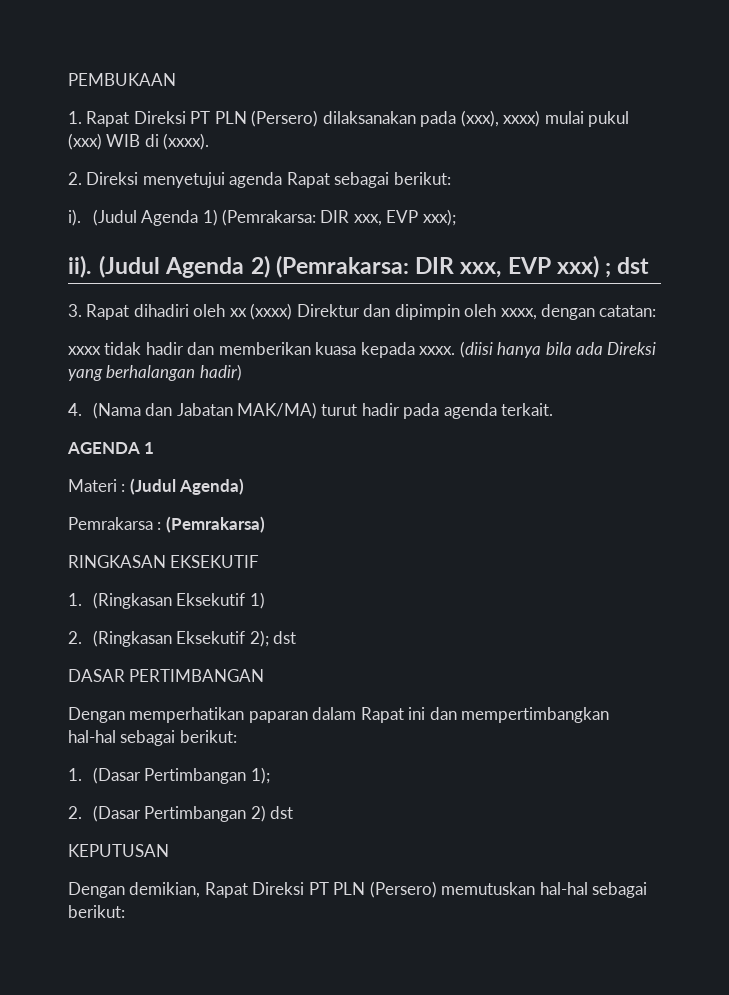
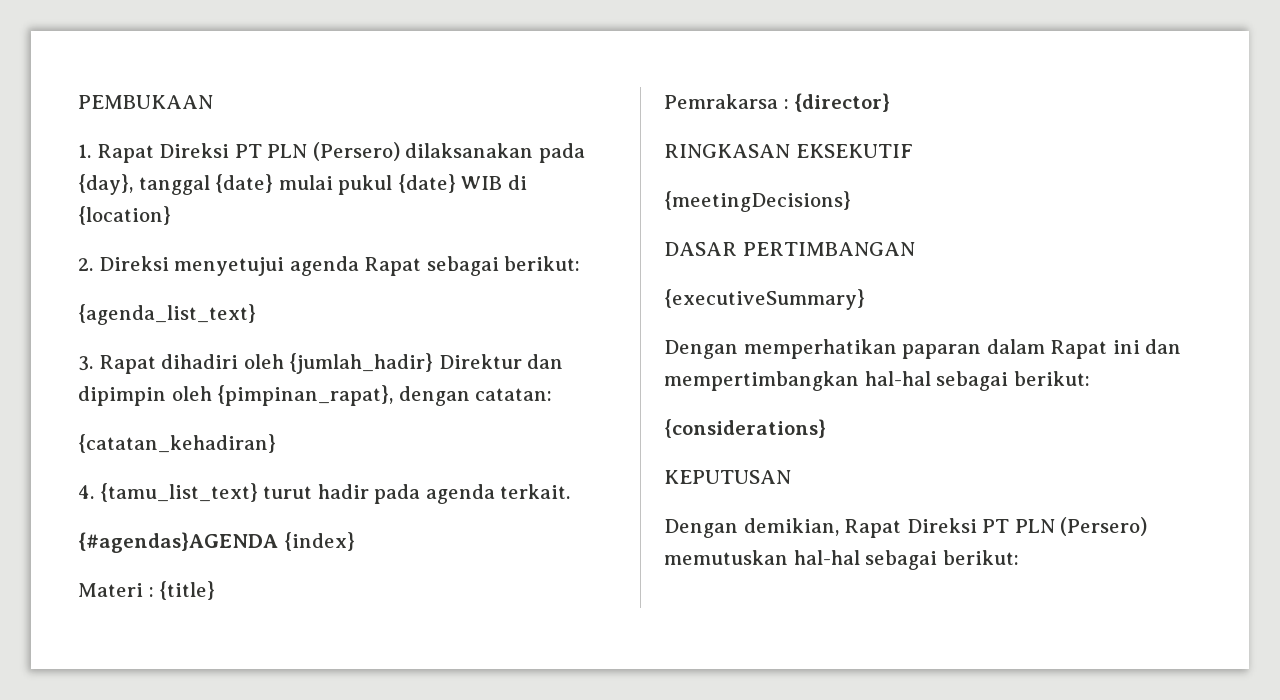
- 1. Rapat Direksi PT PLN (Persero) dilaksanakan pada (xxx), xxxx) mulai pukul (xxx) WIB di (xxxx).
+ 1. Rapat Direksi PT PLN (Persero) dilaksanakan pada {day}, tanggal {date} mulai pukul {date} WIB di {location}
- i). (Judul Agenda 1) (Pemrakarsa: DIR xxx, EVP xxx);
- ii). (Judul Agenda 2) (Pemrakarsa: DIR xxx, EVP xxx) ; dst
+ {agenda_list_text}
- 3. Rapat dihadiri oleh xx (xxxx) Direktur dan dipimpin oleh xxxx, dengan catatan:
+ 3. Rapat dihadiri oleh {jumlah_hadir} Direktur dan dipimpin oleh {pimpinan_rapat}, dengan catatan:
- xxxx tidak hadir dan memberikan kuasa kepada xxxx. (diisi hanya bila ada Direksi yang berhalangan hadir)
- 4. (Nama dan Jabatan MAK/MA) turut hadir pada agenda terkait.
+ {catatan_kehadiran}
+ 4. {tamu_list_text} turut hadir pada agenda terkait.
- AGENDA 1
+ {#agendas}AGENDA {index}
- Materi : (Judul Agenda)
+ Materi : {title}
- Pemrakarsa : (Pemrakarsa)
+ Pemrakarsa : {director}
- 1. (Ringkasan Eksekutif 1)
- 2. (Ringkasan Eksekutif 2); dst
+ {meetingDecisions}
+ {executiveSummary}
- 1. (Dasar Pertimbangan 1);
- 2. (Dasar Pertimbangan 2) dst
+ {considerations}

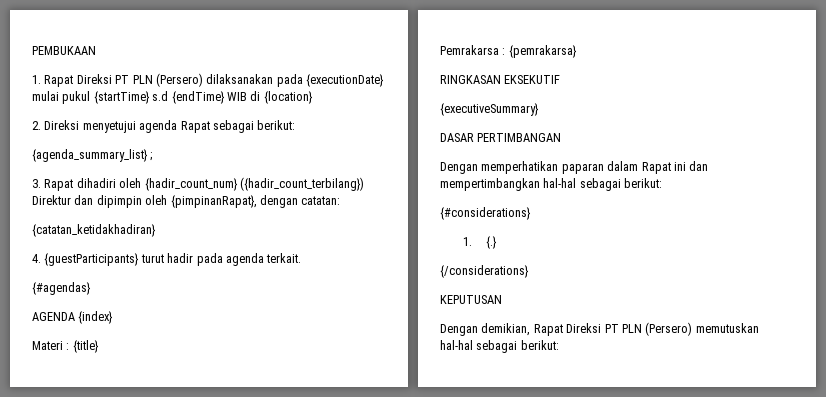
- 1. Rapat Direksi PT PLN (Persero) dilaksanakan pada {day}, tanggal {date} mulai pukul {date} WIB di {location}
+ 1. Rapat Direksi PT PLN (Persero) dilaksanakan pada {executionDate} mulai pukul {startTime} s.d {endTime} WIB di {location}
- {agenda_list_text}
+ {agenda_summary_list} ;
- 3. Rapat dihadiri oleh {jumlah_hadir} Direktur dan dipimpin oleh {pimpinan_rapat}, dengan catatan:
+ 3. Rapat dihadiri oleh {hadir_count_num} ({hadir_count_terbilang}) Direktur dan dipimpin oleh {pimpinanRapat}, dengan catatan:
- {catatan_kehadiran}
+ {catatan_ketidakhadiran}
- 4. {tamu_list_text} turut hadir pada agenda terkait.
+ 4. {guestParticipants} turut hadir pada agenda terkait.
- {#agendas}AGENDA {index}
+ {#agendas}
+ AGENDA {index}
- Pemrakarsa : {director}
+ Pemrakarsa : {pemrakarsa}
- {meetingDecisions}
+ {executiveSummary}
- {executiveSummary}
- {considerations}
+ {#considerations}
+ 1. {.}
+ {/considerations}

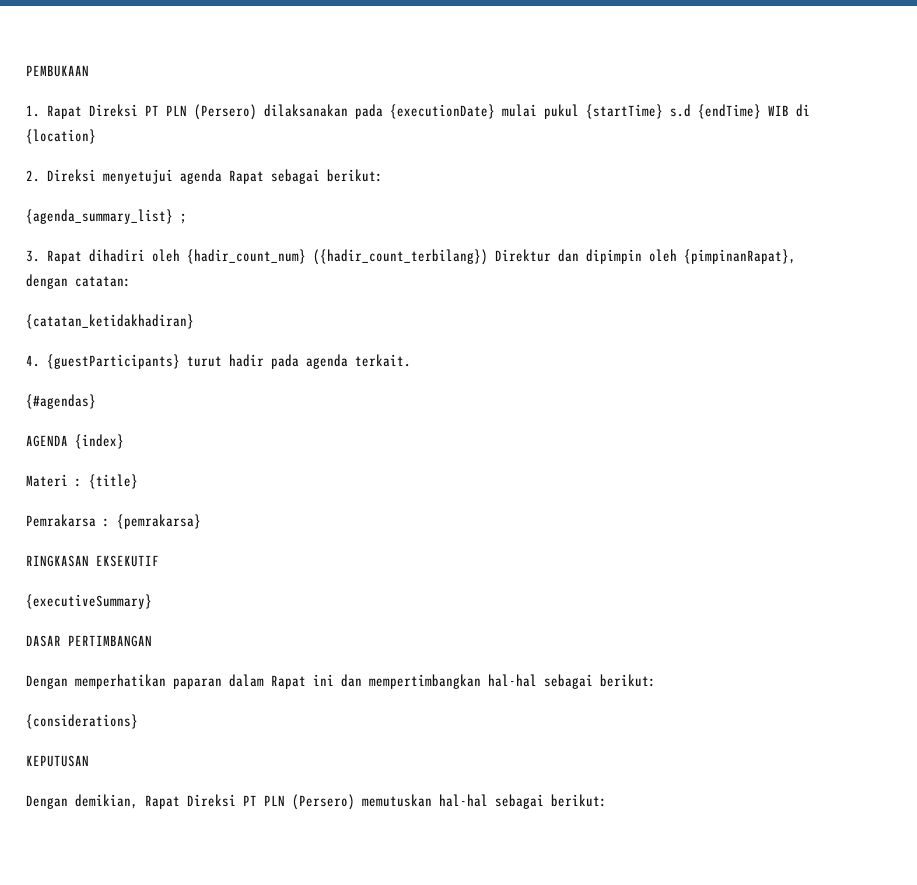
- {#considerations}
- 1. {.}
- {/considerations}
+ {considerations}

